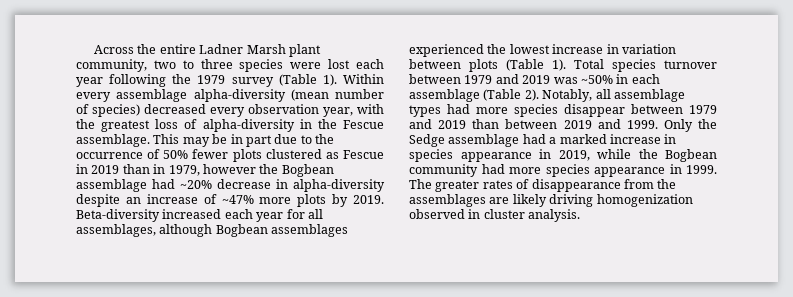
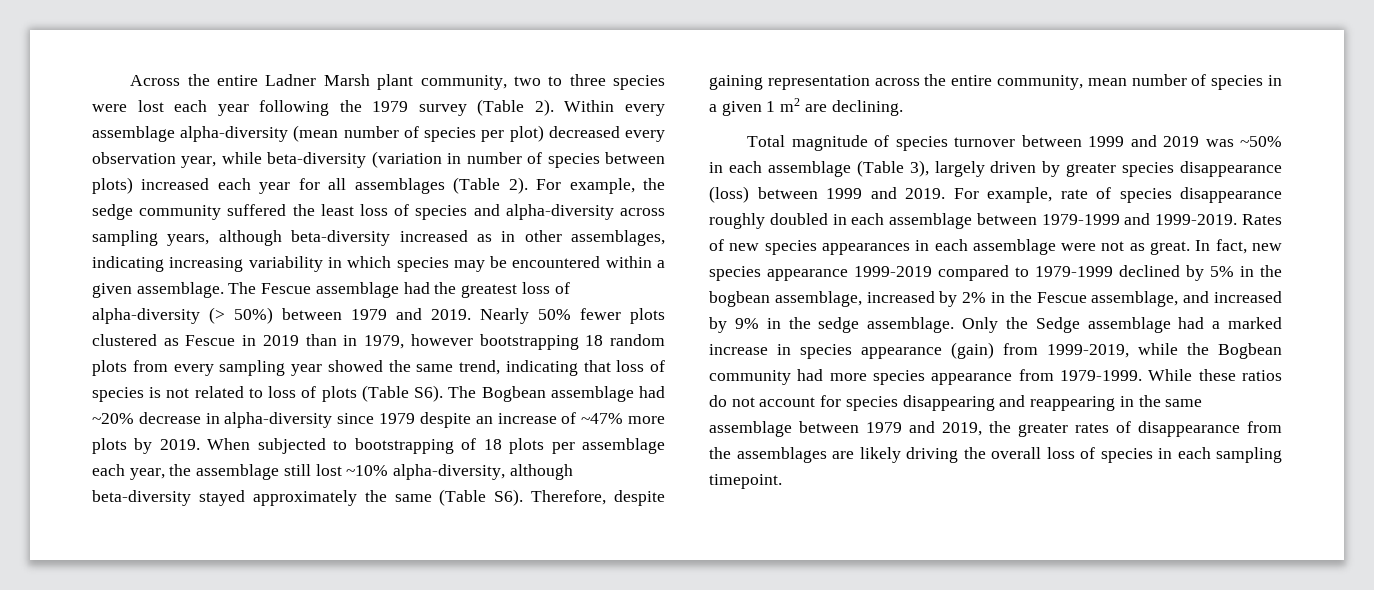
- Across the entire Ladner Marsh plant community, two to three species were lost each year following the 1979 survey (Table 1).
+ Across the entire Ladner Marsh plant community, two to three species were lost each year following the 1979 survey (Table 2).
- Within every assemblage alpha-diversity (mean number of species) decreased every observation year, with the greatest loss of alpha-diversity in the Fescue assemblage. This may be in part due to the occurrence of 50% fewer plots clustered as Fescue in 2019 than in 1979, however the Bogbean assemblage had ~20% decrease in alpha-diversity despite an increase of ~47% more plots by 2019.
+ Within every assemblage alpha-diversity (mean number of species per plot) decreased every observation year, while beta-diversity (variation in number of species between plots) increased each year for all assemblages (Table 2). For example, the sedge community suffered the least loss of species and alpha-diversity across sampling years, although beta-diversity increased as in other assemblages, indicating increasing variability in which species may be encountered within a given assemblage. The Fescue assemblage had the greatest loss of alpha-diversity (> 50%) between 1979 and 2019. Nearly 50% fewer plots clustered as Fescue in 2019 than in 1979, however bootstrapping 18 random plots from every sampling year showed the same trend, indicating that loss of species is not related to loss of plots (Table S6). The Bogbean assemblage had ~20% decrease in alpha-diversity since 1979 despite an increase of ~47% more plots by 2019.
- Beta-diversity increased each year for all assemblages, although Bogbean assemblages experienced the lowest increase in variation between plots (Table 1). Total species turnover between 1979 and 2019 was ~50% in each assemblage (Table 2). Notably, all assemblage types had more species disappear between 1979 and 2019 than between 2019 and 1999.
+ When subjected to bootstrapping of 18 plots per assemblage each year, the assemblage still lost ~10% alpha-diversity, although beta-diversity stayed approximately the same (Table S6). Therefore, despite gaining representation across the entire community, mean number of species in a given 1 m2 are declining.
+ Total magnitude of species turnover between 1999 and 2019 was ~50% in each assemblage (Table 3), largely driven by greater species disappearance (loss) between 1999 and 2019. For example, rate of species disappearance roughly doubled in each assemblage between 1979-1999 and 1999-2019. Rates of new species appearances in each assemblage were not as great. In fact, new species appearance 1999-2019 compared to 1979-1999 declined by 5% in the bogbean assemblage, increased by 2% in the Fescue assemblage, and increased by 9% in the sedge assemblage.
- Only the Sedge assemblage had a marked increase in species appearance in 2019, while the Bogbean community had more species appearance in 1999. The greater rates of disappearance from the assemblages are likely driving homogenization observed in cluster analysis.
+ Only the Sedge assemblage had a marked increase in species appearance (gain) from 1999-2019, while the Bogbean community had more species appearance from 1979-1999. While these ratios do not account for species disappearing and reappearing in the same assemblage between 1979 and 2019, the greater rates of disappearance from the assemblages are likely driving the overall loss of species in each sampling timepoint.

